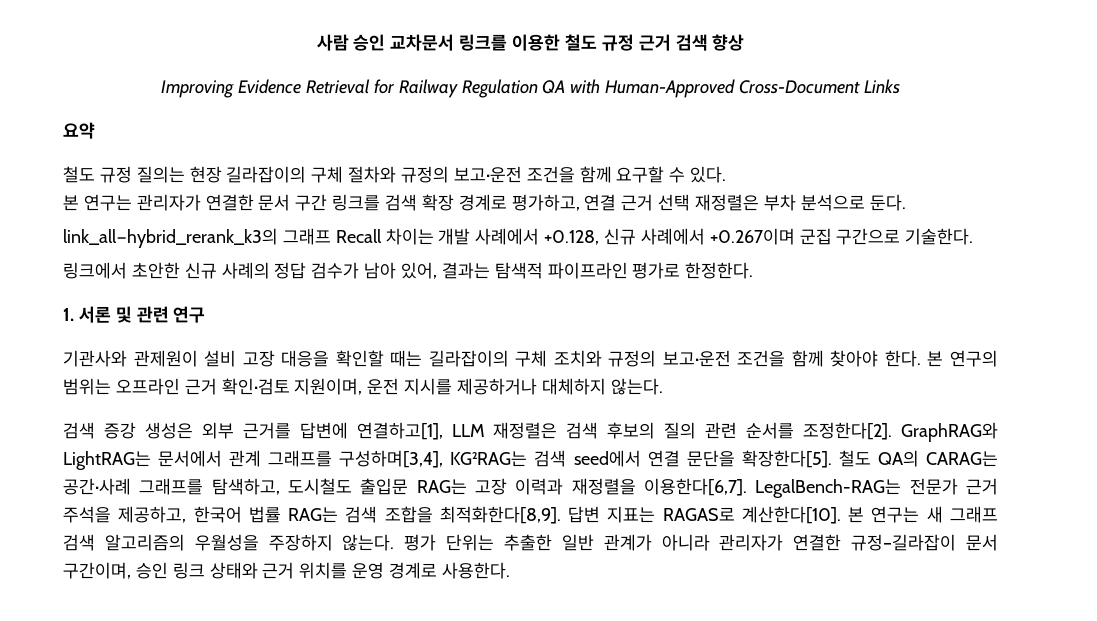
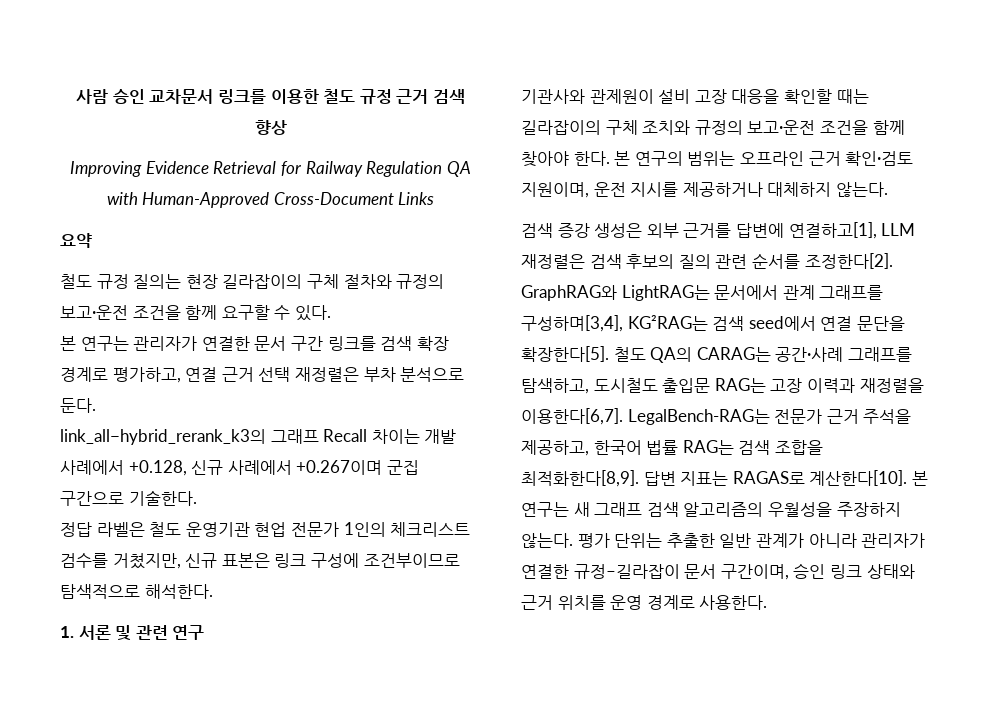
- 링크에서 초안한 신규 사례의 정답 검수가 남아 있어, 결과는 탐색적 파이프라인 평가로 한정한다.
+ 정답 라벨은 철도 운영기관 현업 전문가 1인의 체크리스트 검수를 거쳤지만, 신규 표본은 링크 구성에 조건부이므로 탐색적으로 해석한다.

